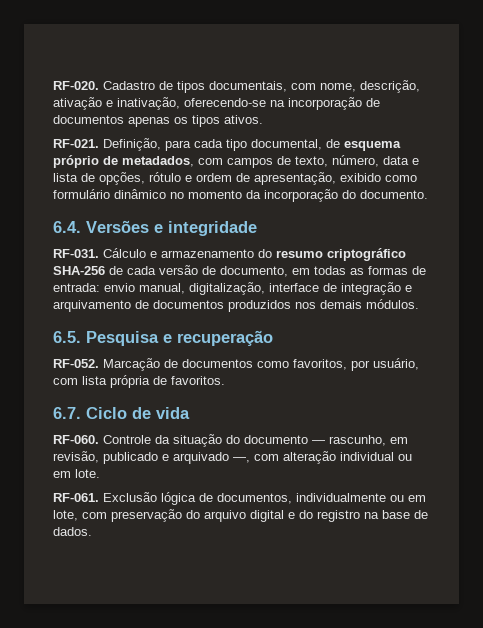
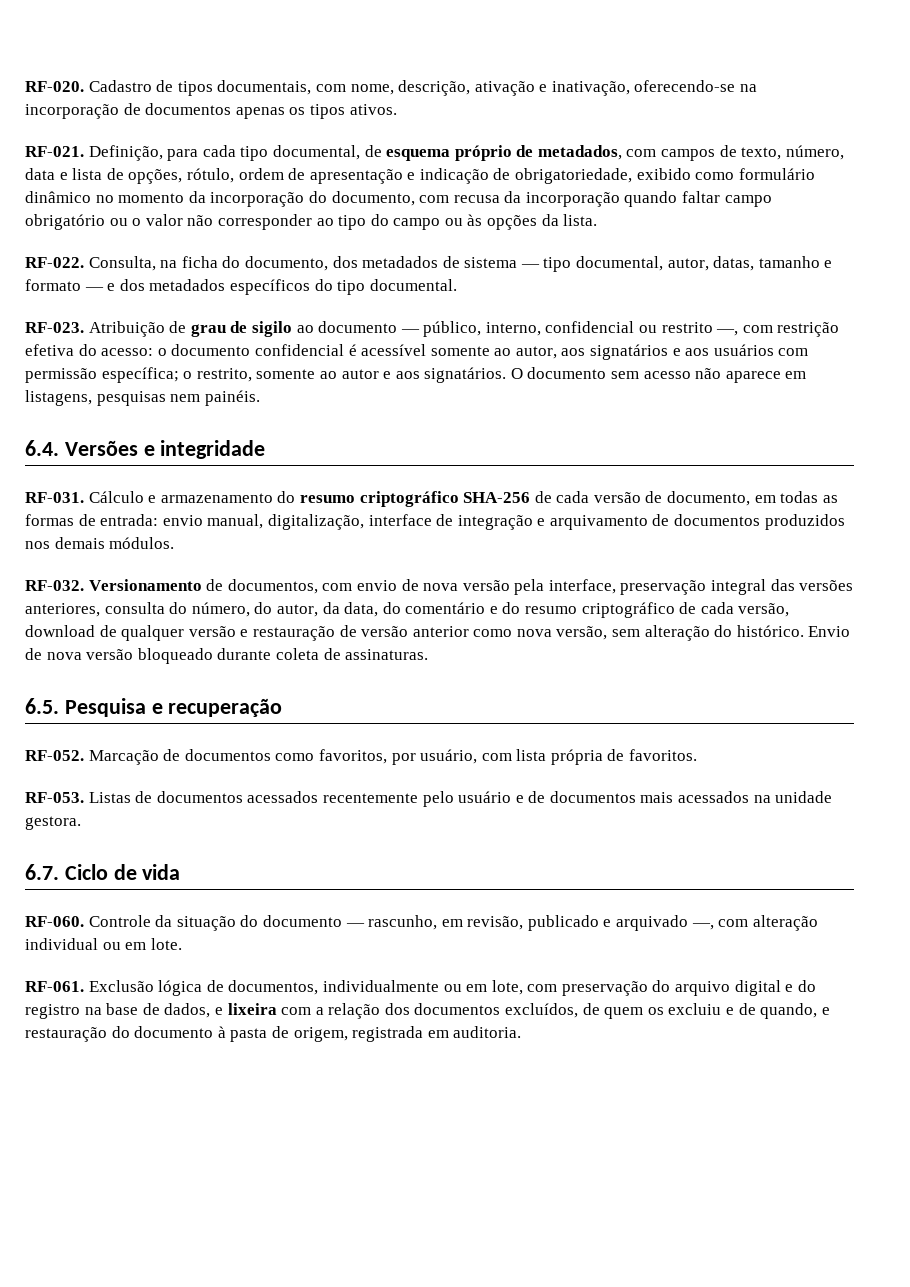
- Definição, para cada tipo documental, de esquema próprio de metadados, com campos de texto, número, data e lista de opções, rótulo e ordem de apresentação, exibido como formulário dinâmico no momento da incorporação do documento.
+ Definição, para cada tipo documental, de esquema próprio de metadados, com campos de texto, número, data e lista de opções, rótulo, ordem de apresentação e indicação de obrigatoriedade, exibido como formulário dinâmico no momento da incorporação do documento, com recusa da incorporação quando faltar campo obrigatório ou o valor não corresponder ao tipo do campo ou às opções da lista.
+ RF-022. Consulta, na ficha do documento, dos metadados de sistema — tipo documental, autor, datas, tamanho e formato — e dos metadados específicos do tipo documental.
+ RF-023. Atribuição de grau de sigilo ao documento — público, interno, confidencial ou restrito —, com restrição efetiva do acesso: o documento confidencial é acessível somente ao autor, aos signatários e aos usuários com permissão específica; o restrito, somente ao autor e aos signatários. O documento sem acesso não aparece em listagens, pesquisas nem painéis.
+ RF-032. Versionamento de documentos, com envio de nova versão pela interface, preservação integral das versões anteriores, consulta do número, do autor, da data, do comentário e do resumo criptográfico de cada versão, download de qualquer versão e restauração de versão anterior como nova versão, sem alteração do histórico. Envio de nova versão bloqueado durante coleta de assinaturas.
+ RF-053. Listas de documentos acessados recentemente pelo usuário e de documentos mais acessados na unidade gestora.
- Exclusão lógica de documentos, individualmente ou em lote, com preservação do arquivo digital e do registro na base de dados.
+ Exclusão lógica de documentos, individualmente ou em lote, com preservação do arquivo digital e do registro na base de dados, e lixeira com a relação dos documentos excluídos, de quem os excluiu e de quando, e restauração do documento à pasta de origem, registrada em auditoria.

